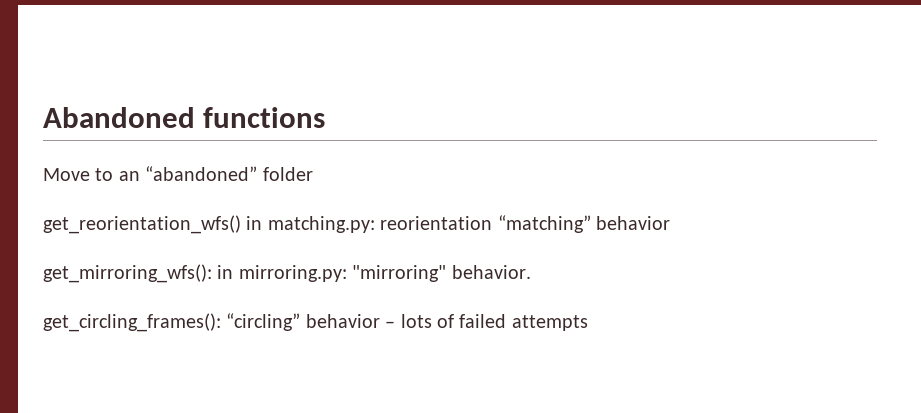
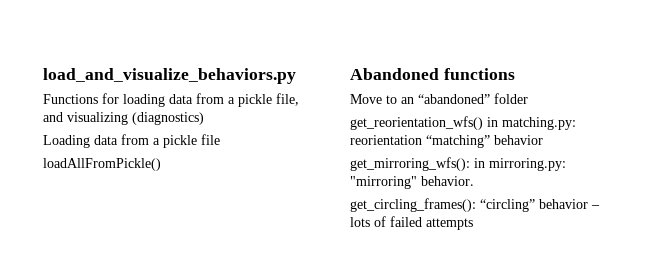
+ load_and_visualize_behaviors.py
+ Functions for loading data from a pickle file, and visualizing (diagnostics)
+ Loading data from a pickle file
+ loadAllFromPickle()

